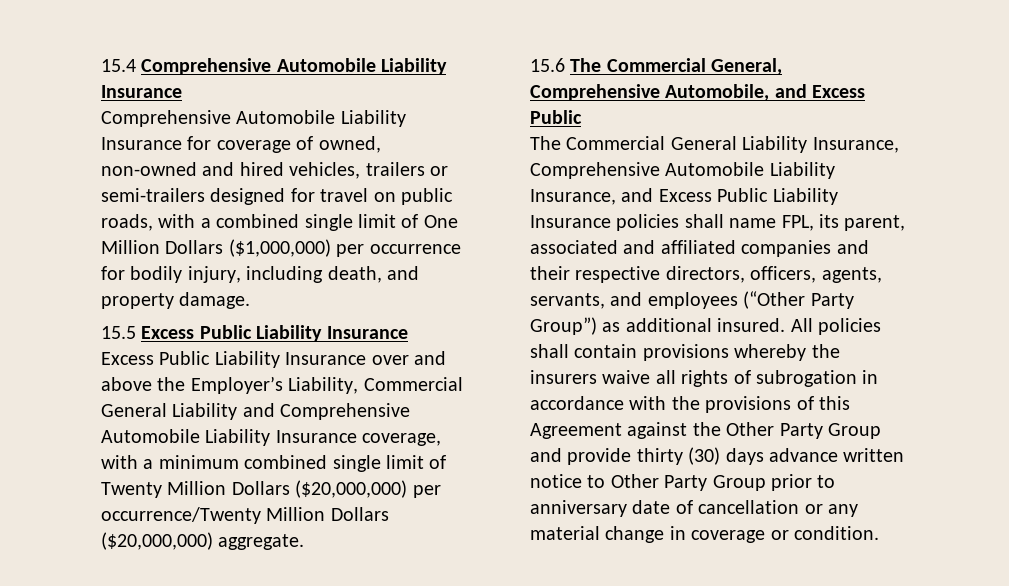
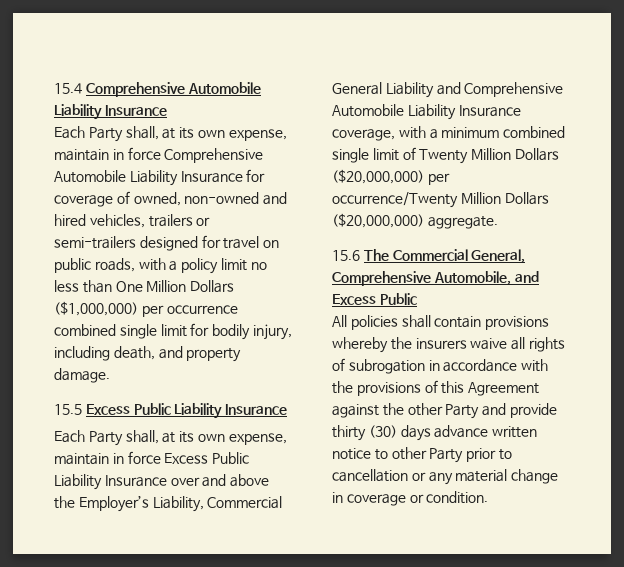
- Comprehensive Automobile Liability Insurance for coverage of owned, non-owned and hired vehicles, trailers or semi-trailers designed for travel on public roads, with a combined single limit of One Million Dollars ($1,000,000) per occurrence for bodily injury, including death, and property damage.
+ Each Party shall, at its own expense, maintain in force Comprehensive Automobile Liability Insurance for coverage of owned, non-owned and hired vehicles, trailers or semi-trailers designed for travel on public roads, with a policy limit no less than One Million Dollars ($1,000,000) per occurrence combined single limit for bodily injury, including death, and property damage.
- Excess Public Liability Insurance over and above the Employer’s Liability, Commercial General Liability and Comprehensive Automobile Liability Insurance coverage, with a minimum combined single limit of Twenty Million Dollars ($20,000,000) per occurrence/Twenty Million Dollars ($20,000,000) aggregate.
+ Each Party shall, at its own expense, maintain in force Excess Public Liability Insurance over and above the Employer’s Liability, Commercial General Liability and Comprehensive Automobile Liability Insurance coverage, with a minimum combined single limit of Twenty Million Dollars ($20,000,000) per occurrence/Twenty Million Dollars ($20,000,000) aggregate.
- The Commercial General Liability Insurance, Comprehensive Automobile Liability Insurance, and Excess Public Liability Insurance policies shall name FPL, its parent, associated and affiliated companies and their respective directors, officers, agents, servants, and employees (“Other Party Group”) as additional insured. All policies shall contain provisions whereby the insurers waive all rights of subrogation in accordance with the provisions of this Agreement against the Other Party Group and provide thirty (30) days advance written notice to Other Party Group prior to anniversary date of cancellation or any material change in coverage or condition.
+ All policies shall contain provisions whereby the insurers waive all rights of subrogation in accordance with the provisions of this Agreement against the other Party and provide thirty (30) days advance written notice to other Party prior to cancellation or any material change in coverage or condition.

